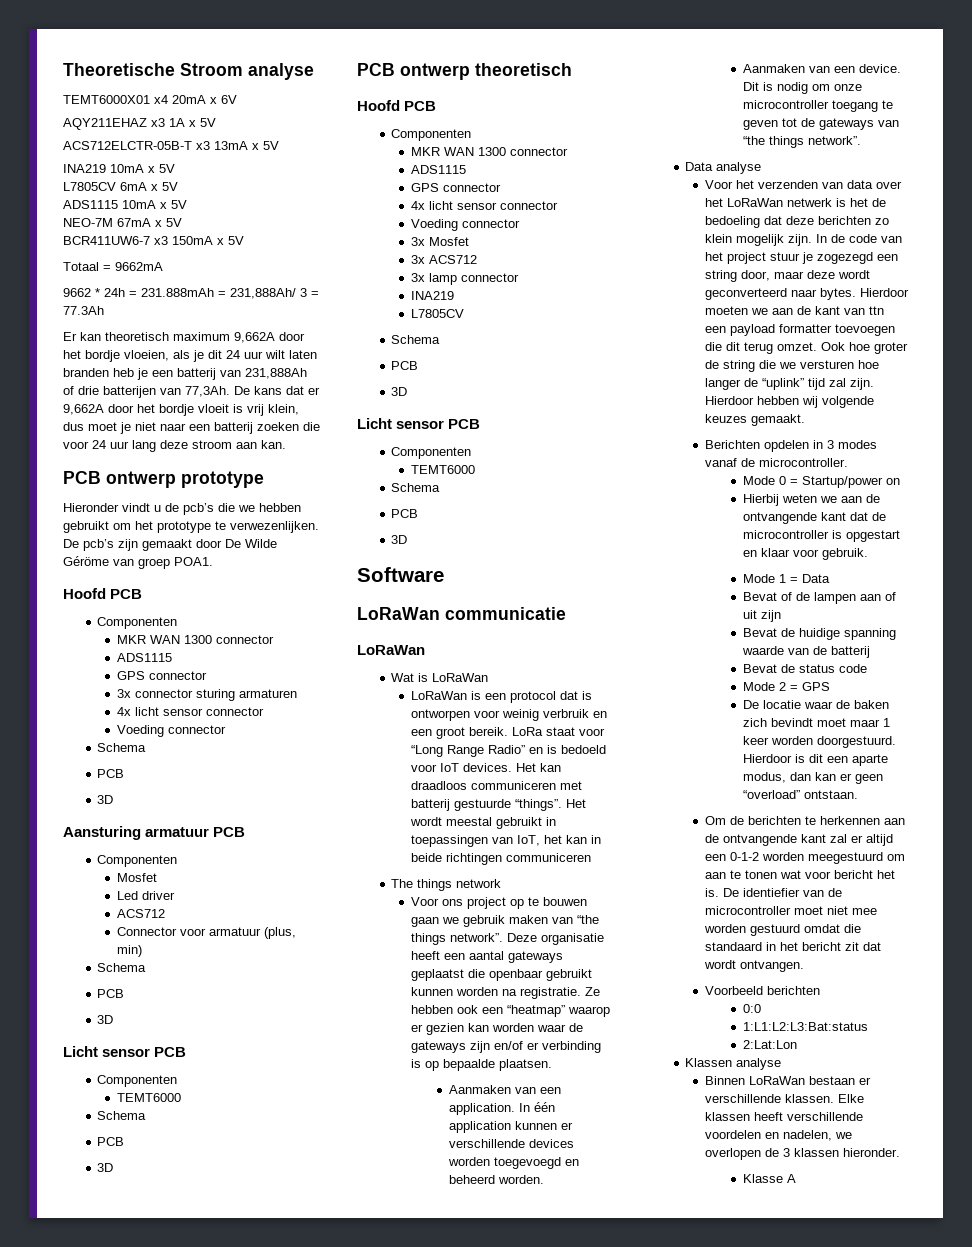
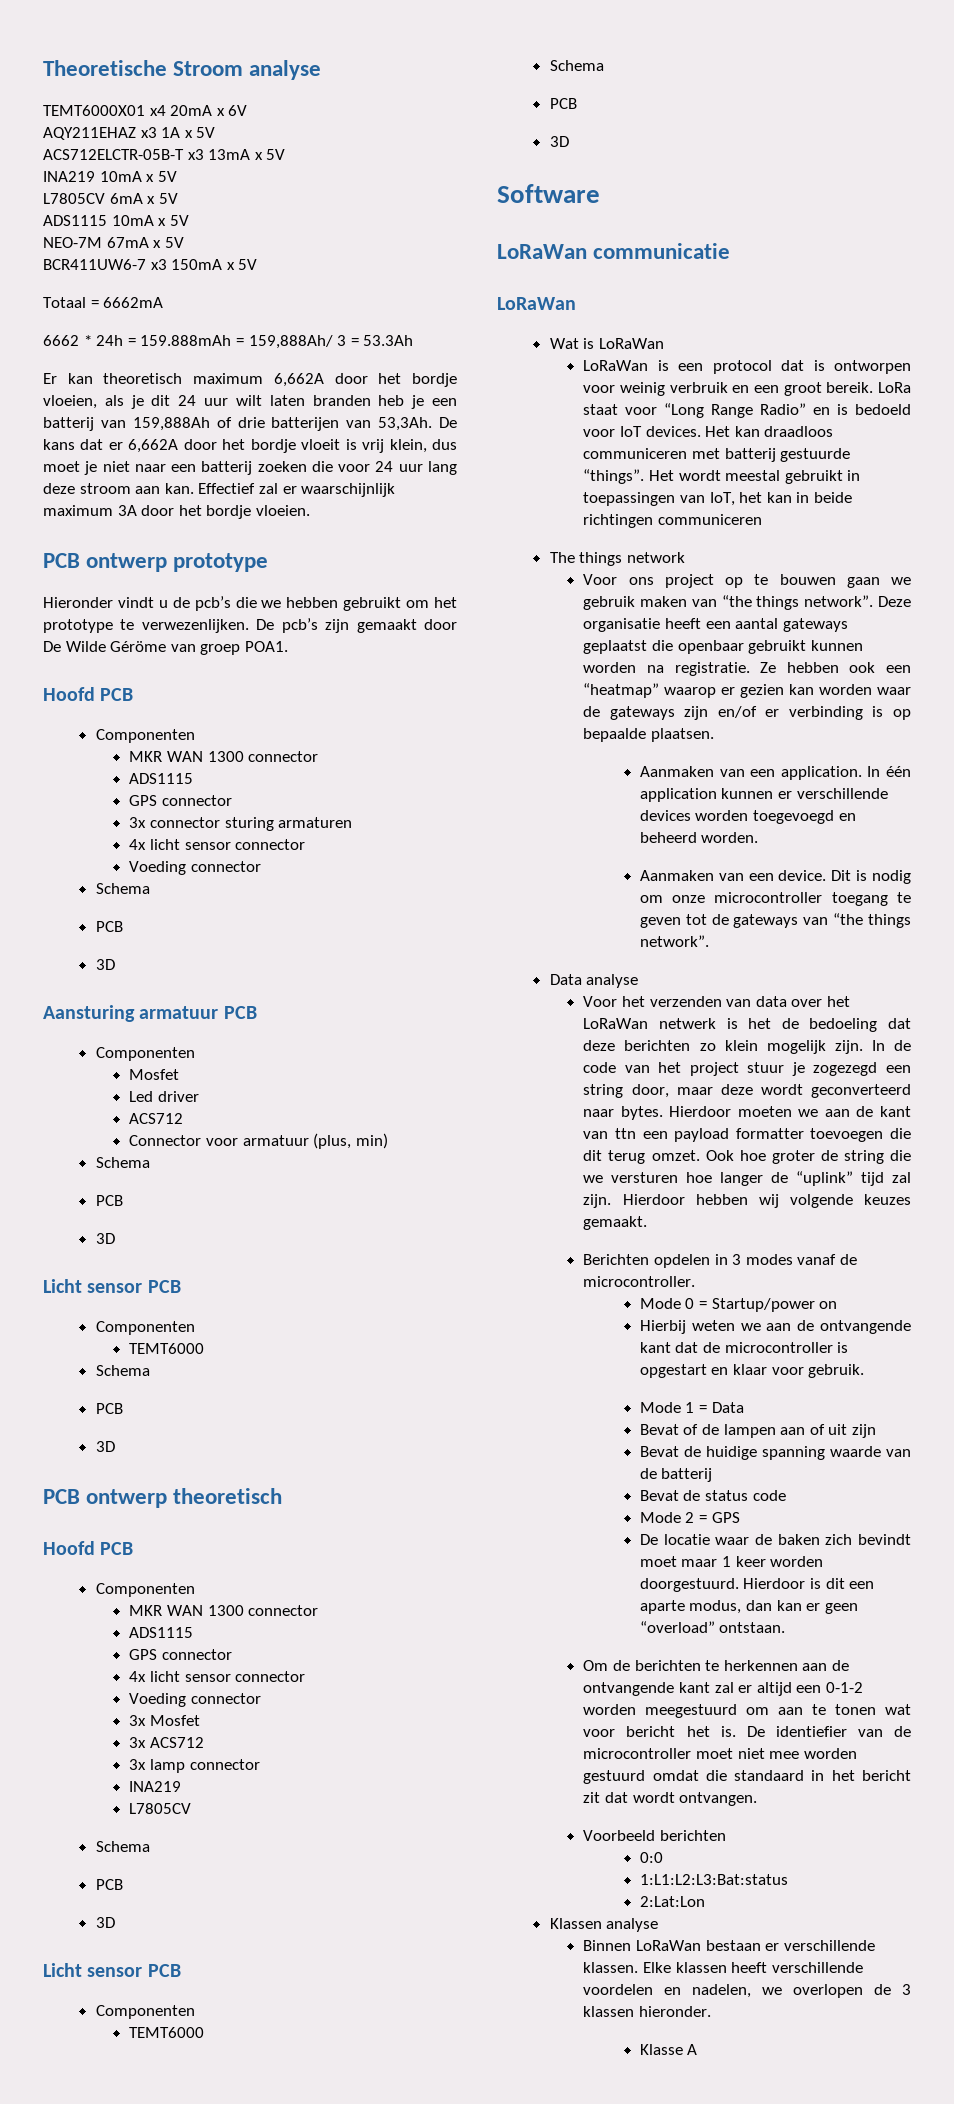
- Totaal = 9662mA
- 9662 * 24h = 231.888mAh = 231,888Ah/ 3 = 77.3Ah
+ Totaal = 6662mA
+ 6662 * 24h = 159.888mAh = 159,888Ah/ 3 = 53.3Ah
- Er kan theoretisch maximum 9,662A door het bordje vloeien, als je dit 24 uur wilt laten branden heb je een batterij van 231,888Ah of drie batterijen van 77,3Ah.
+ Er kan theoretisch maximum 6,662A door het bordje vloeien, als je dit 24 uur wilt laten branden heb je een batterij van 159,888Ah of drie batterijen van 53,3Ah.
- De kans dat er 9,662A door het bordje vloeit is vrij klein, dus moet je niet naar een batterij zoeken die voor 24 uur lang deze stroom aan kan.
+ De kans dat er 6,662A door het bordje vloeit is vrij klein, dus moet je niet naar een batterij zoeken die voor 24 uur lang deze stroom aan kan. Effectief zal er waarschijnlijk maximum 3A door het bordje vloeien.

